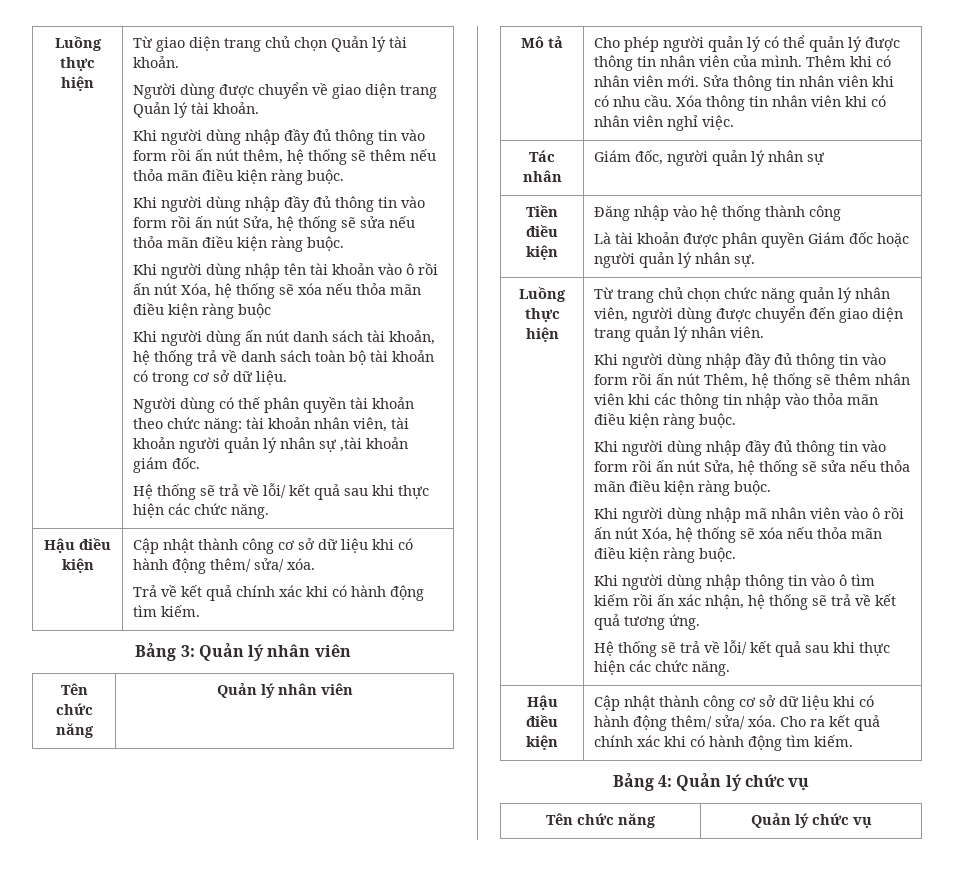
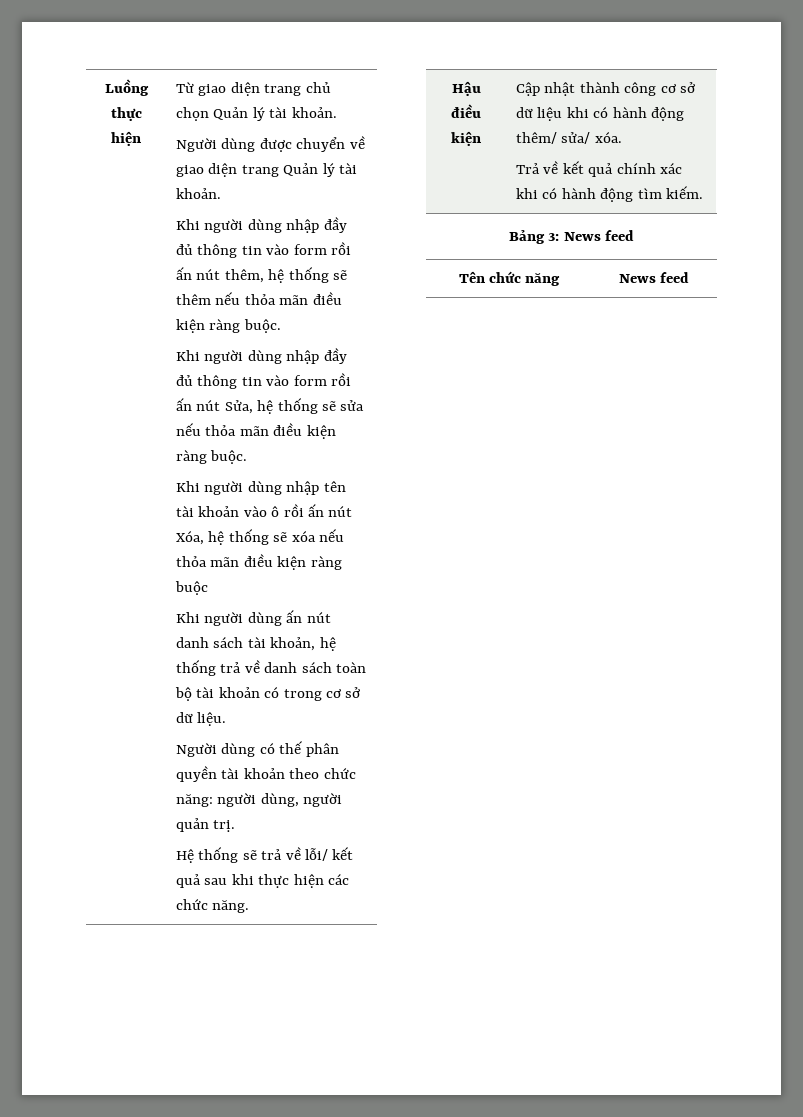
- Người dùng có thế phân quyền tài khoản theo chức năng: tài khoản nhân viên, tài khoản người quản lý nhân sự ,tài khoản giám đốc.
+ Người dùng có thế phân quyền tài khoản theo chức năng: người dùng, người quản trị.
- Bảng 3: Quản lý nhân viên
- Tên chức năng | Quản lý nhân viên
- Mô tả | Cho phép người quản lý có thể quản lý được thông tin nhân viên của mình. Thêm khi có nhân viên mới. Sửa thông tin nhân viên khi có nhu cầu. Xóa thông tin nhân viên khi có nhân viên nghỉ việc.
- Tác nhân | Giám đốc, người quản lý nhân sự
- Tiền điều kiện | Đăng nhập vào hệ thống thành công
- Là tài khoản được phân quyền Giám đốc hoặc người quản lý nhân sự.
- Luồng thực hiện | Từ trang chủ chọn chức năng quản lý nhân viên, người dùng được chuyển đến giao diện trang quản lý nhân viên.
- Khi người dùng nhập đầy đủ thông tin vào form rồi ấn nút Thêm, hệ thống sẽ thêm nhân viên khi các thông tin nhập vào thỏa mãn điều kiện ràng buộc.
- Khi người dùng nhập đầy đủ thông tin vào form rồi ấn nút Sửa, hệ thống sẽ sửa nếu thỏa mãn điều kiện ràng buộc.
- Khi người dùng nhập mã nhân viên vào ô rồi ấn nút Xóa, hệ thống sẽ xóa nếu thỏa mãn điều kiện ràng buộc.
- Khi người dùng nhập thông tin vào ô tìm kiếm rồi ấn xác nhận, hệ thống sẽ trả về kết quả tương ứng.
- Hệ thống sẽ trả về lỗi/ kết quả sau khi thực hiện các chức năng.
- Hậu điều kiện | Cập nhật thành công cơ sở dữ liệu khi có hành động thêm/ sửa/ xóa. Cho ra kết quả chính xác khi có hành động tìm kiếm.
- Bảng 4: Quản lý chức vụ
- Tên chức năng | Quản lý chức vụ
+ Bảng 3: News feed
+ Tên chức năng | News feed

